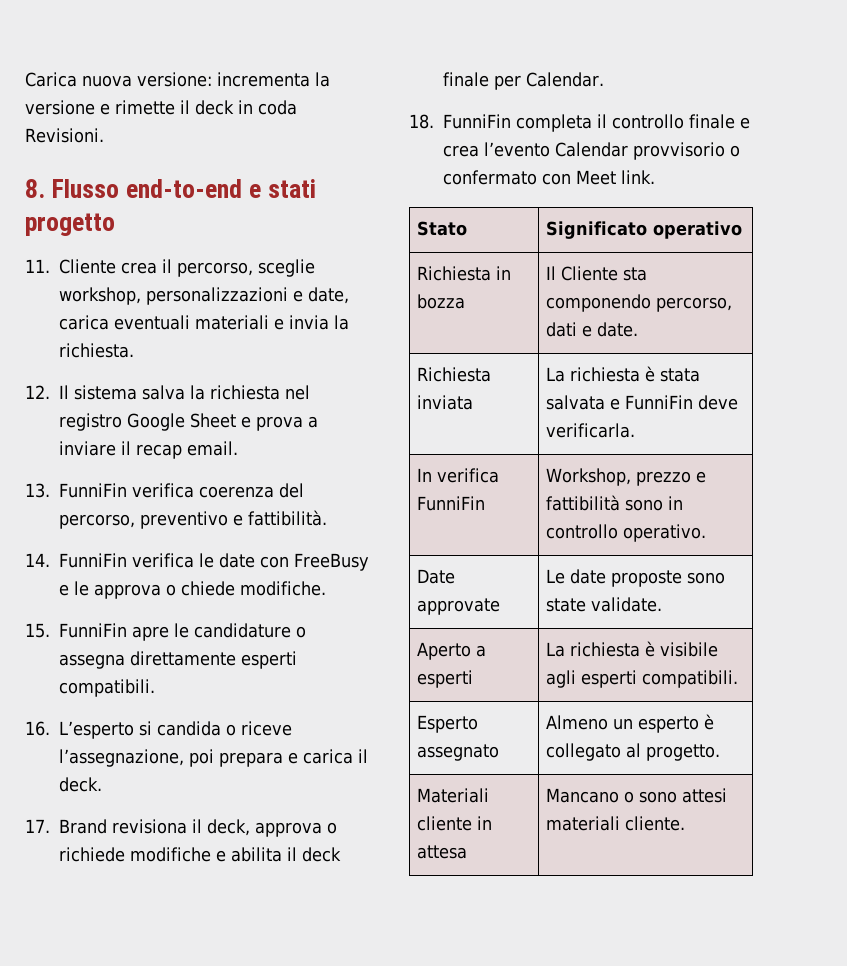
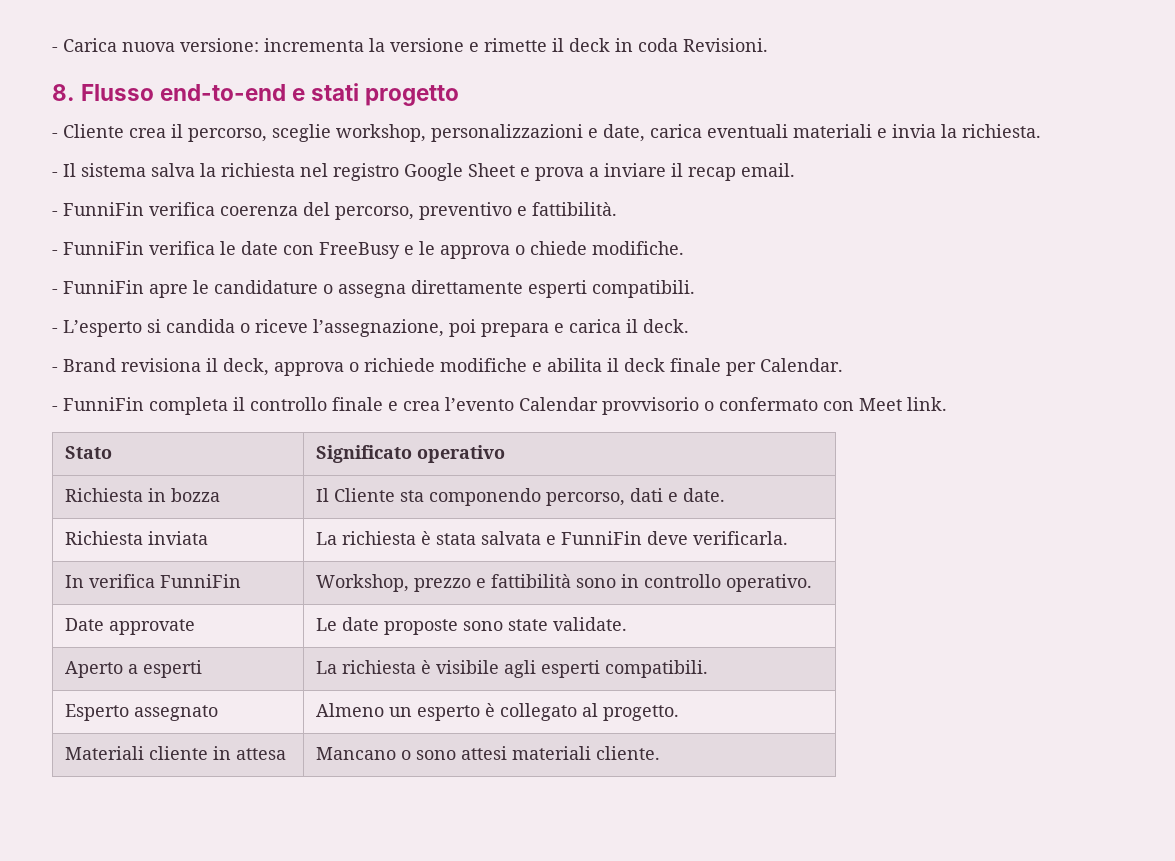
- Carica nuova versione: incrementa la versione e rimette il deck in coda Revisioni.
+ - Carica nuova versione: incrementa la versione e rimette il deck in coda Revisioni.
- 11. Cliente crea il percorso, sceglie workshop, personalizzazioni e date, carica eventuali materiali e invia la richiesta.
+ - Cliente crea il percorso, sceglie workshop, personalizzazioni e date, carica eventuali materiali e invia la richiesta.
- 12. Il sistema salva la richiesta nel registro Google Sheet e prova a inviare il recap email.
+ - Il sistema salva la richiesta nel registro Google Sheet e prova a inviare il recap email.
- 13. FunniFin verifica coerenza del percorso, preventivo e fattibilità.
+ - FunniFin verifica coerenza del percorso, preventivo e fattibilità.
- 14. FunniFin verifica le date con FreeBusy e le approva o chiede modifiche.
+ - FunniFin verifica le date con FreeBusy e le approva o chiede modifiche.
- 15. FunniFin apre le candidature o assegna direttamente esperti compatibili.
+ - FunniFin apre le candidature o assegna direttamente esperti compatibili.
- 16. L’esperto si candida o riceve l’assegnazione, poi prepara e carica il deck.
+ - L’esperto si candida o riceve l’assegnazione, poi prepara e carica il deck.
- 17. Brand revisiona il deck, approva o richiede modifiche e abilita il deck finale per Calendar.
+ - Brand revisiona il deck, approva o richiede modifiche e abilita il deck finale per Calendar.
- 18. FunniFin completa il controllo finale e crea l’evento Calendar provvisorio o confermato con Meet link.
+ - FunniFin completa il controllo finale e crea l’evento Calendar provvisorio o confermato con Meet link.

